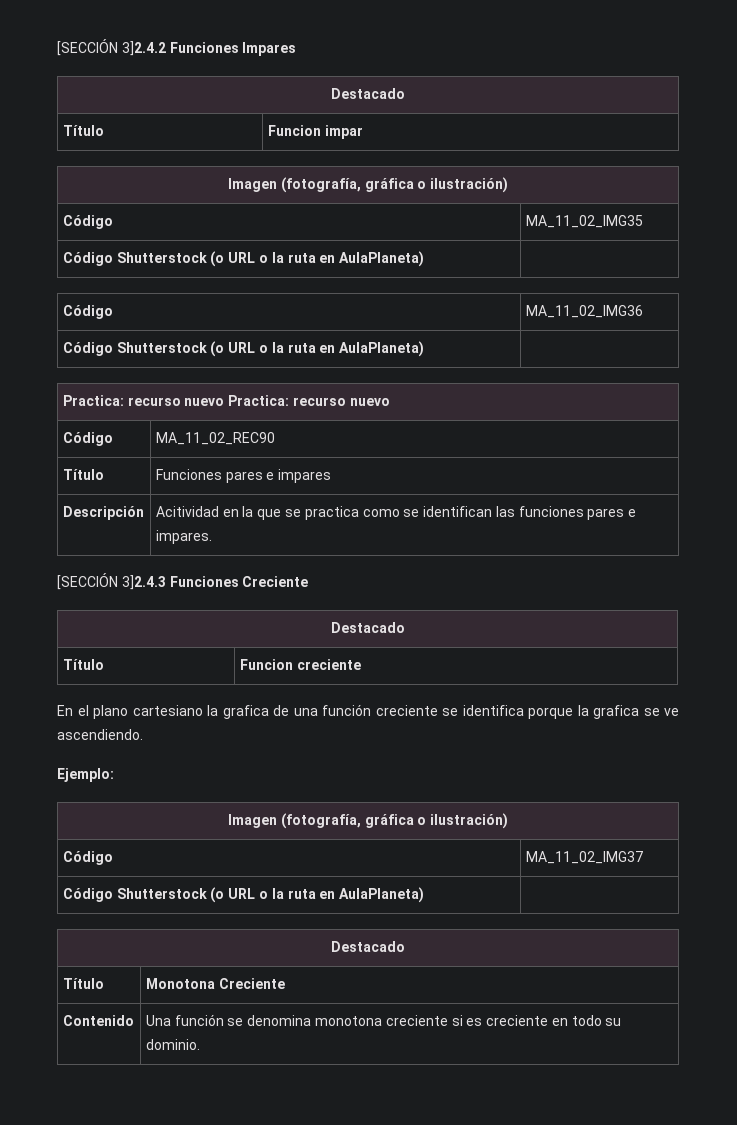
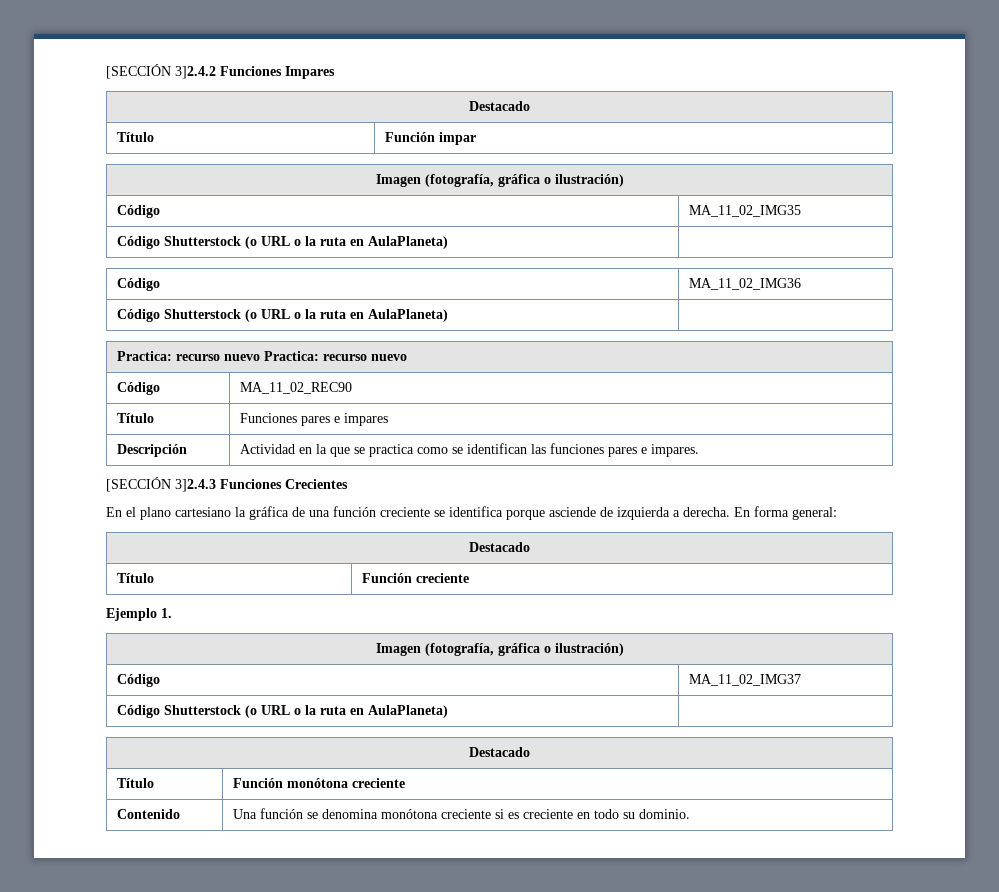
- Título | Funcion impar
+ Título | Función impar
- Descripción | Acitividad en la que se practica como se identifican las funciones pares e impares.
+ Descripción | Actividad en la que se practica como se identifican las funciones pares e impares.
- [SECCIÓN 3]2.4.3 Funciones Creciente
- Destacado
- Título | Funcion creciente
+ [SECCIÓN 3]2.4.3 Funciones Crecientes
- En el plano cartesiano la grafica de una función creciente se identifica porque la grafica se ve ascendiendo.
- Ejemplo:
+ En el plano cartesiano la gráfica de una función creciente se identifica porque asciende de izquierda a derecha. En forma general:
+ Destacado
+ Título | Función creciente
+ Ejemplo 1.
- Título | Monotona Creciente
+ Título | Función monótona creciente
- Contenido | Una función se denomina monotona creciente si es creciente en todo su dominio.
+ Contenido | Una función se denomina monótona creciente si es creciente en todo su dominio.

